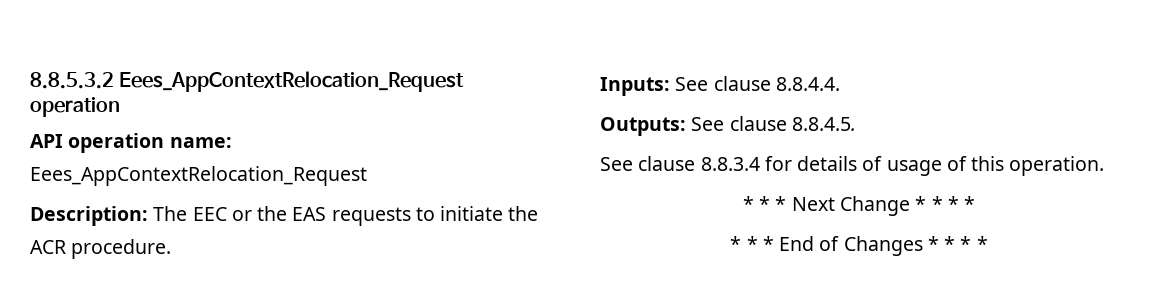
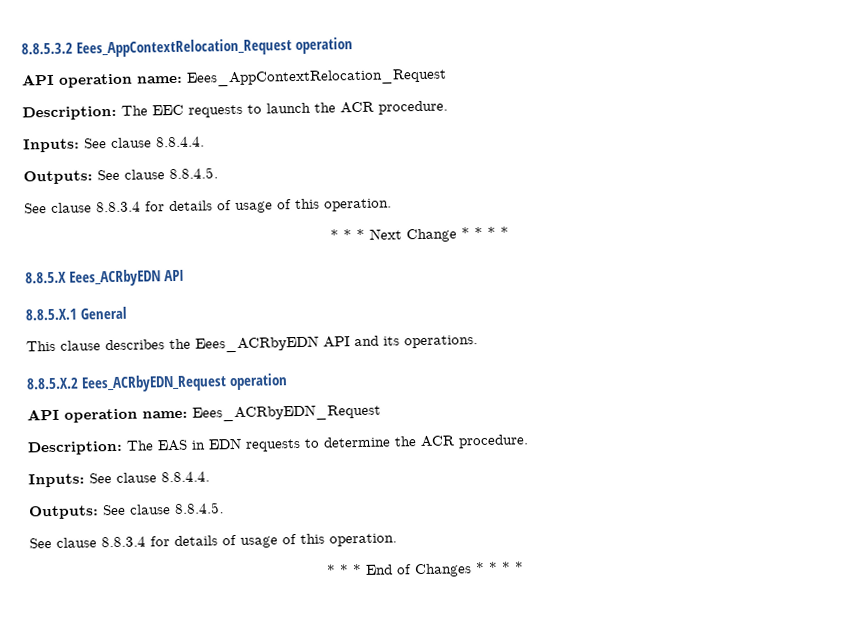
- Description: The EEC or the EAS requests to initiate the ACR procedure.
+ Description: The EEC requests to launch the ACR procedure.
+ 8.8.5.X Eees_ACRbyEDN API
+ 8.8.5.X.1 General
+ This clause describes the Eees_ACRbyEDN API and its operations.
+ 8.8.5.X.2 Eees_ACRbyEDN_Request operation
+ API operation name: Eees_ACRbyEDN_Request
+ Description: The EAS in EDN requests to determine the ACR procedure.
+ Inputs: See clause 8.8.4.4.
+ Outputs: See clause 8.8.4.5.
+ See clause 8.8.3.4 for details of usage of this operation.

